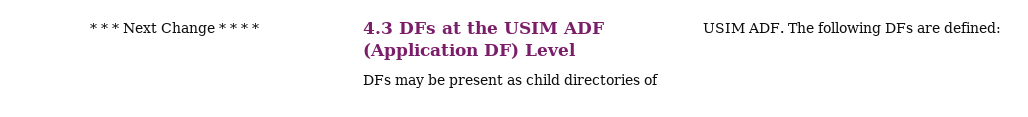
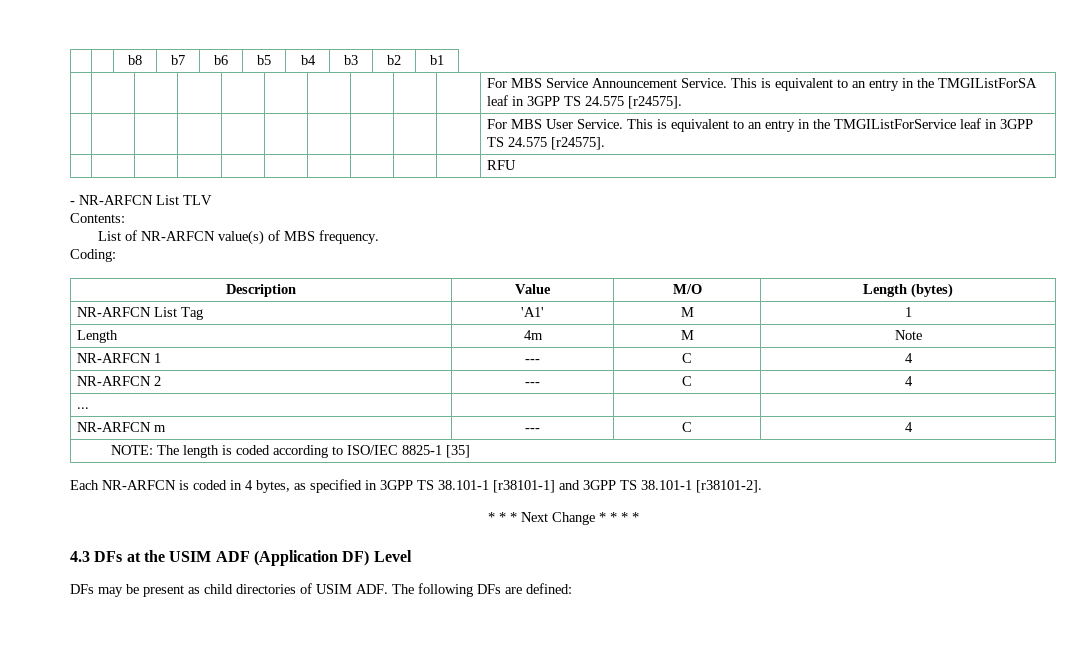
+ | | b8 | b7 | b6 | b5 | b4 | b3 | b2 | b1
+ | | | | | | | | | | For MBS Service Announcement Service. This is equivalent to an entry in the TMGIListForSA leaf in 3GPP TS 24.575 [r24575].
+ | | | | | | | | | | For MBS User Service. This is equivalent to an entry in the TMGIListForService leaf in 3GPP TS 24.575 [r24575].
+ | | | | | | | | | | RFU
+ - NR-ARFCN List TLV
+ Contents:
+ List of NR-ARFCN value(s) of MBS frequency.
+ Coding:
+ Description | Value | M/O | Length (bytes)
+ NR-ARFCN List Tag | 'A1' | M | 1
+ Length | 4m | M | Note
+ NR-ARFCN 1 | --- | C | 4
+ NR-ARFCN 2 | --- | C | 4
+ ... | | |
+ NR-ARFCN m | --- | C | 4
+ NOTE: The length is coded according to ISO/IEC 8825-1 [35]
+ Each NR-ARFCN is coded in 4 bytes, as specified in 3GPP TS 38.101-1 [r38101-1] and 3GPP TS 38.101-1 [r38101-2].

